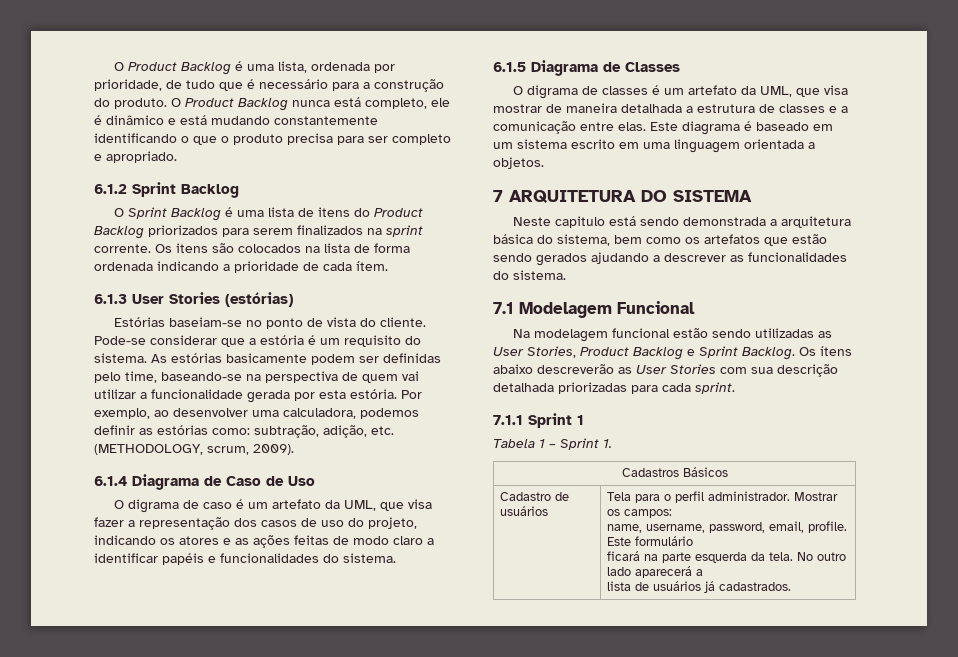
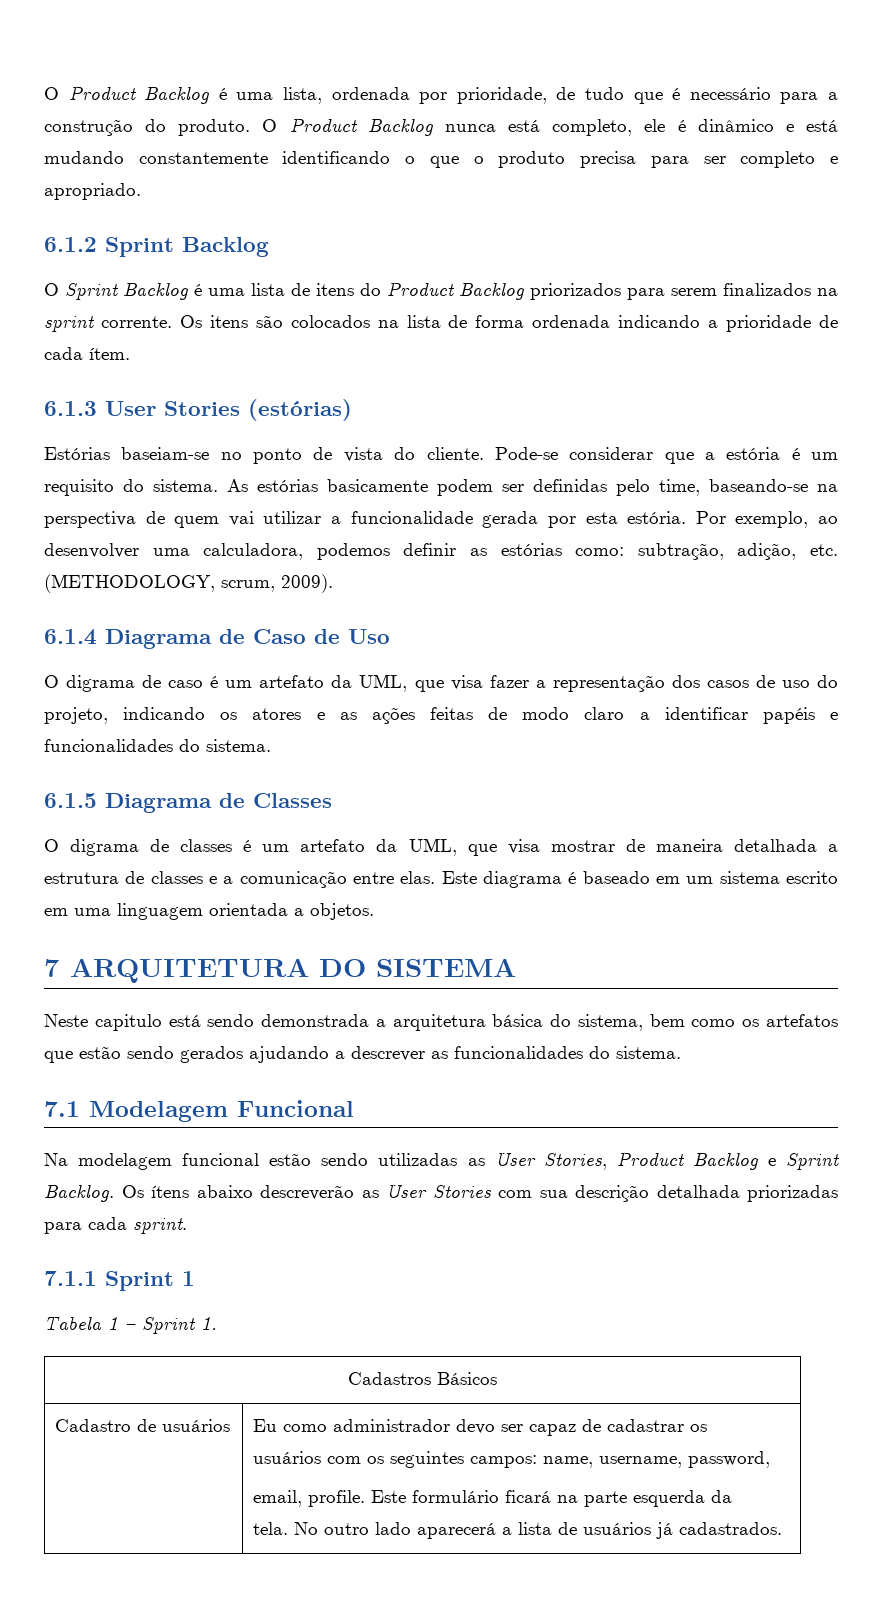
- Cadastro de usuários | Tela para o perfil administrador. Mostrar os campos:
- name, username, password, email, profile. Este formulário
- ficará na parte esquerda da tela. No outro lado aparecerá a
- lista de usuários já cadastrados.
+ Cadastro de usuários | Eu como administrador devo ser capaz de cadastrar os
+ usuários com os seguintes campos: name, username, password,
+ email, profile. Este formulário ficará na parte esquerda da
+ tela. No outro lado aparecerá a lista de usuários já cadastrados.

